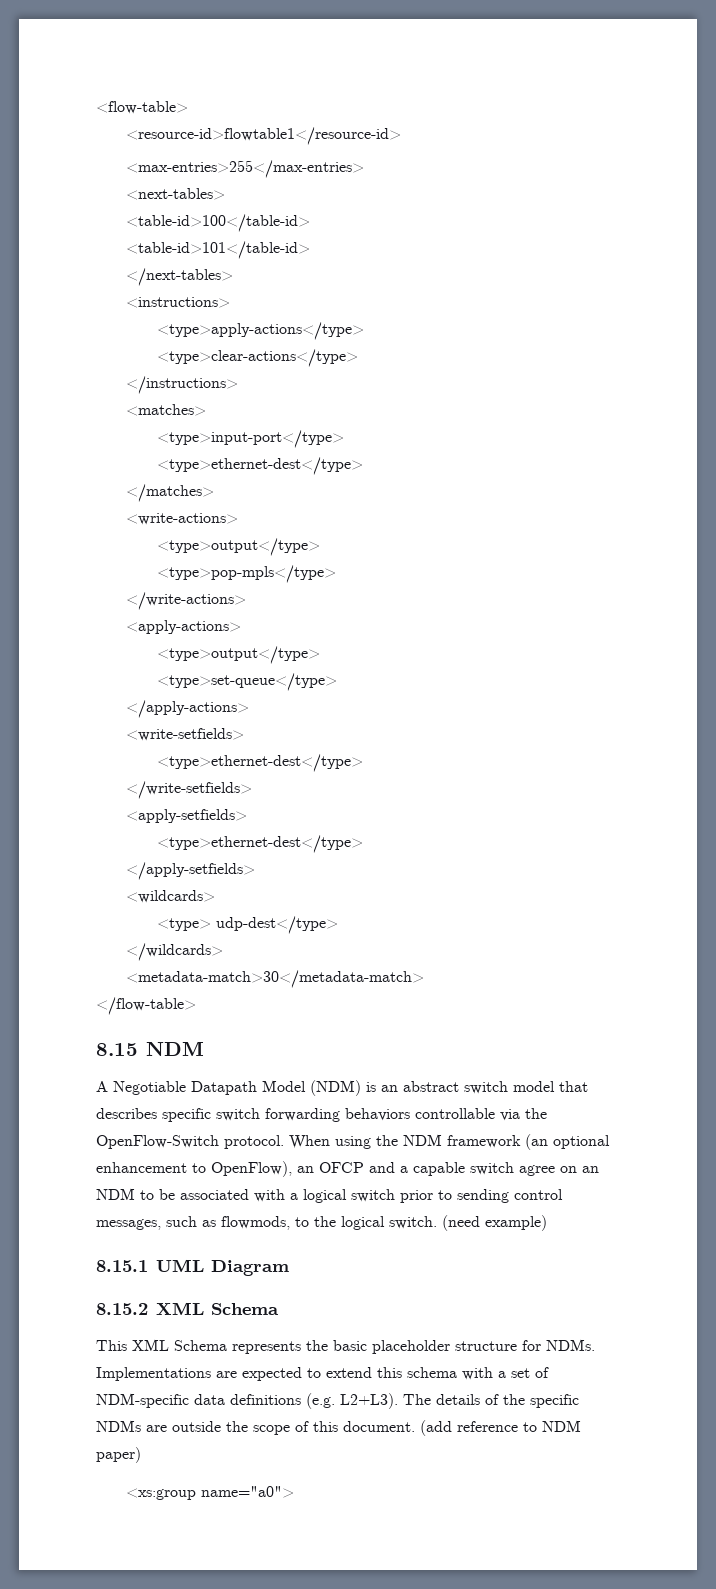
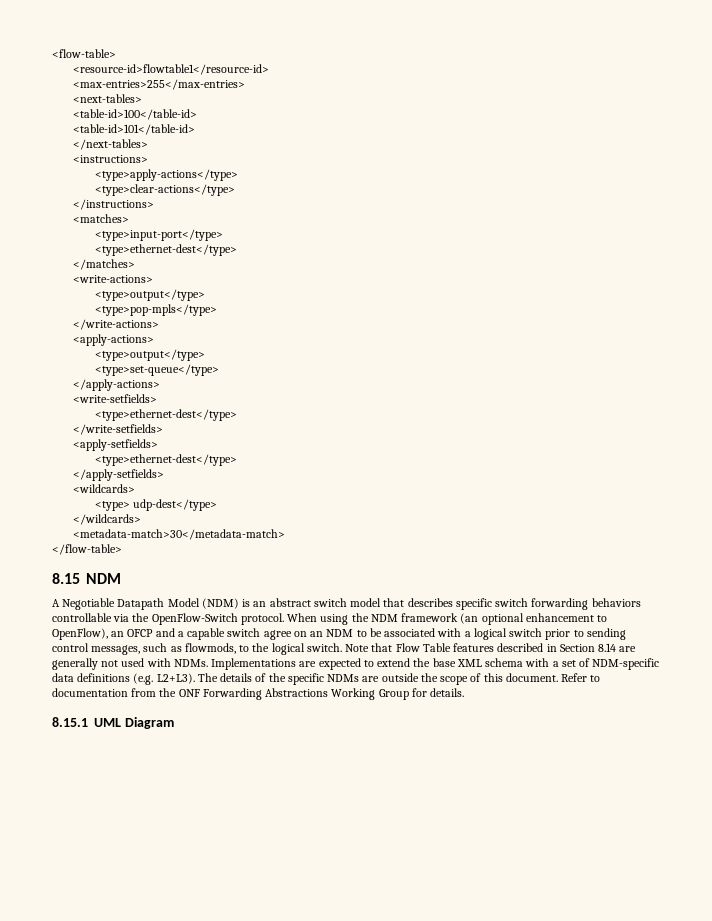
- (need example)
- 8.15.1 UML Diagram
- 8.15.2 XML Schema
- This XML Schema represents the basic placeholder structure for NDMs.
+ Note that Flow Table features described in Section 8.14 are generally not used with NDMs.
- Implementations are expected to extend this schema with a set of NDM-specific data definitions (e.g. L2+L3).
+ Implementations are expected to extend the base XML schema with a set of NDM-specific data definitions (e.g. L2+L3).
- (add reference to NDM paper)
- <xs:group name="a0">
+ Refer to documentation from the ONF Forwarding Abstractions Working Group for details.
+ 8.15.1 UML Diagram

